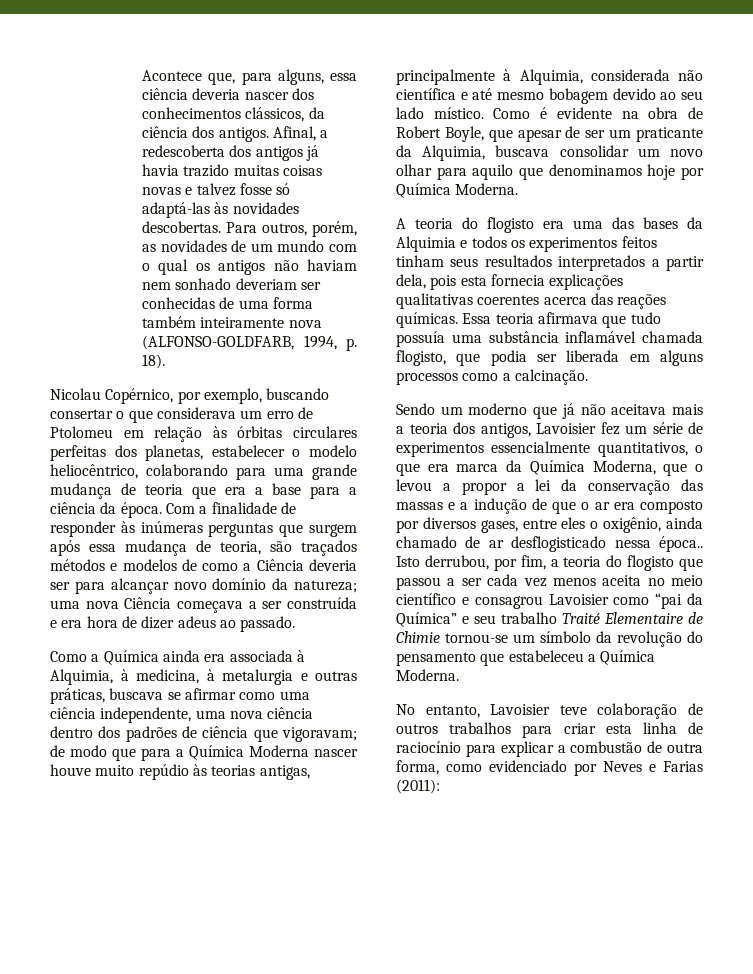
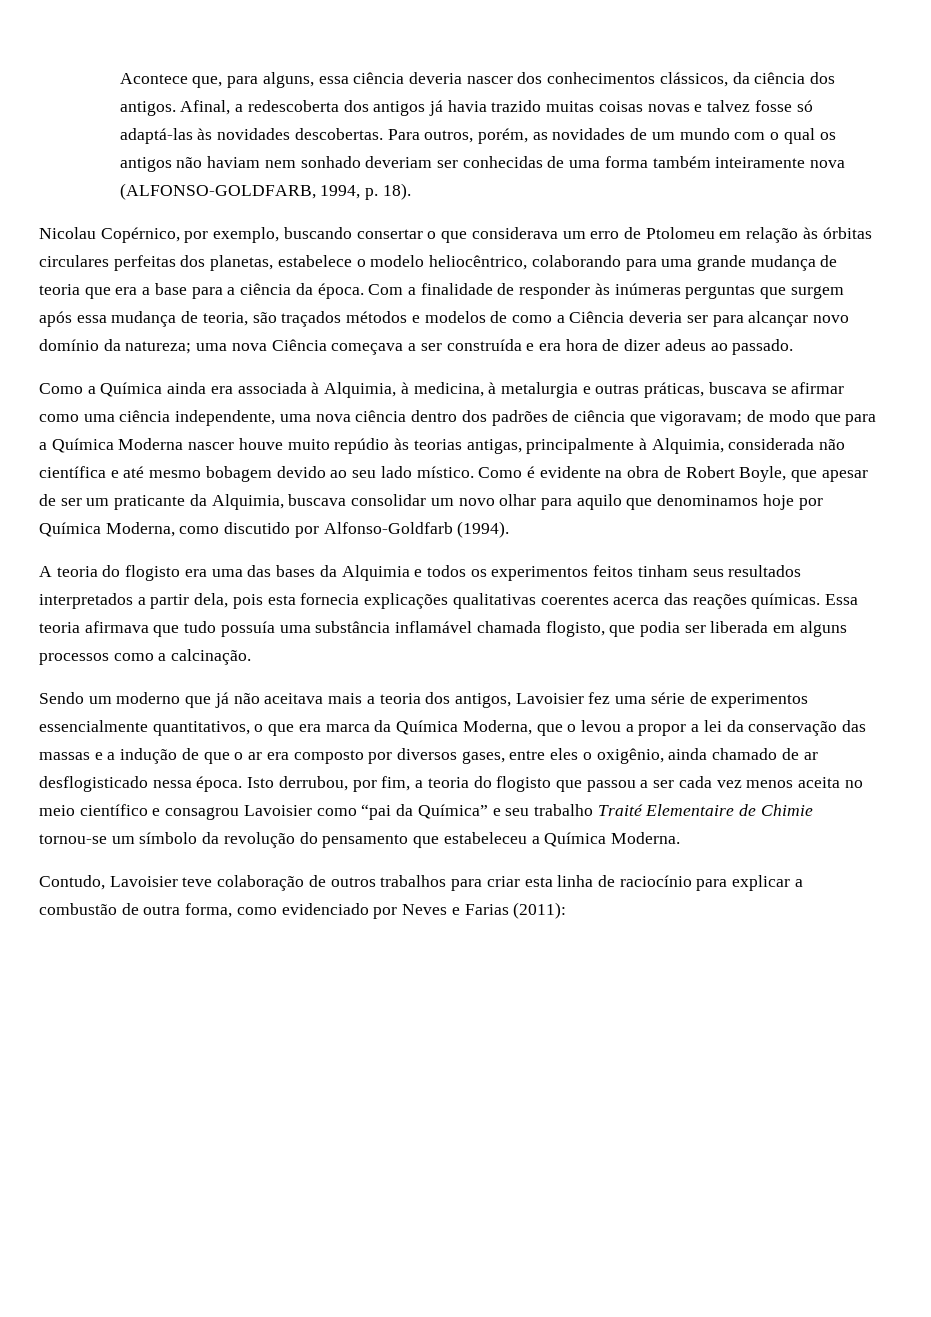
- Nicolau Copérnico, por exemplo, buscando consertar o que considerava um erro de Ptolomeu em relação às órbitas circulares perfeitas dos planetas, estabelecer o modelo heliocêntrico, colaborando para uma grande mudança de teoria que era a base para a ciência da época.
+ Nicolau Copérnico, por exemplo, buscando consertar o que considerava um erro de Ptolomeu em relação às órbitas circulares perfeitas dos planetas, estabelece o modelo heliocêntrico, colaborando para uma grande mudança de teoria que era a base para a ciência da época.
- Como é evidente na obra de Robert Boyle, que apesar de ser um praticante da Alquimia, buscava consolidar um novo olhar para aquilo que denominamos hoje por Química Moderna.
+ Como é evidente na obra de Robert Boyle, que apesar de ser um praticante da Alquimia, buscava consolidar um novo olhar para aquilo que denominamos hoje por Química Moderna, como discutido por Alfonso-Goldfarb (1994).
- Sendo um moderno que já não aceitava mais a teoria dos antigos, Lavoisier fez um série de experimentos essencialmente quantitativos, o que era marca da Química Moderna, que o levou a propor a lei da conservação das massas e a indução de que o ar era composto por diversos gases, entre eles o oxigênio, ainda chamado de ar desflogisticado nessa época..
+ Sendo um moderno que já não aceitava mais a teoria dos antigos, Lavoisier fez uma série de experimentos essencialmente quantitativos, o que era marca da Química Moderna, que o levou a propor a lei da conservação das massas e a indução de que o ar era composto por diversos gases, entre eles o oxigênio, ainda chamado de ar desflogisticado nessa época.
- No entanto, Lavoisier teve colaboração de outros trabalhos para criar esta linha de raciocínio para explicar a combustão de outra forma, como evidenciado por Neves e Farias (2011):
+ Contudo, Lavoisier teve colaboração de outros trabalhos para criar esta linha de raciocínio para explicar a combustão de outra forma, como evidenciado por Neves e Farias (2011):

